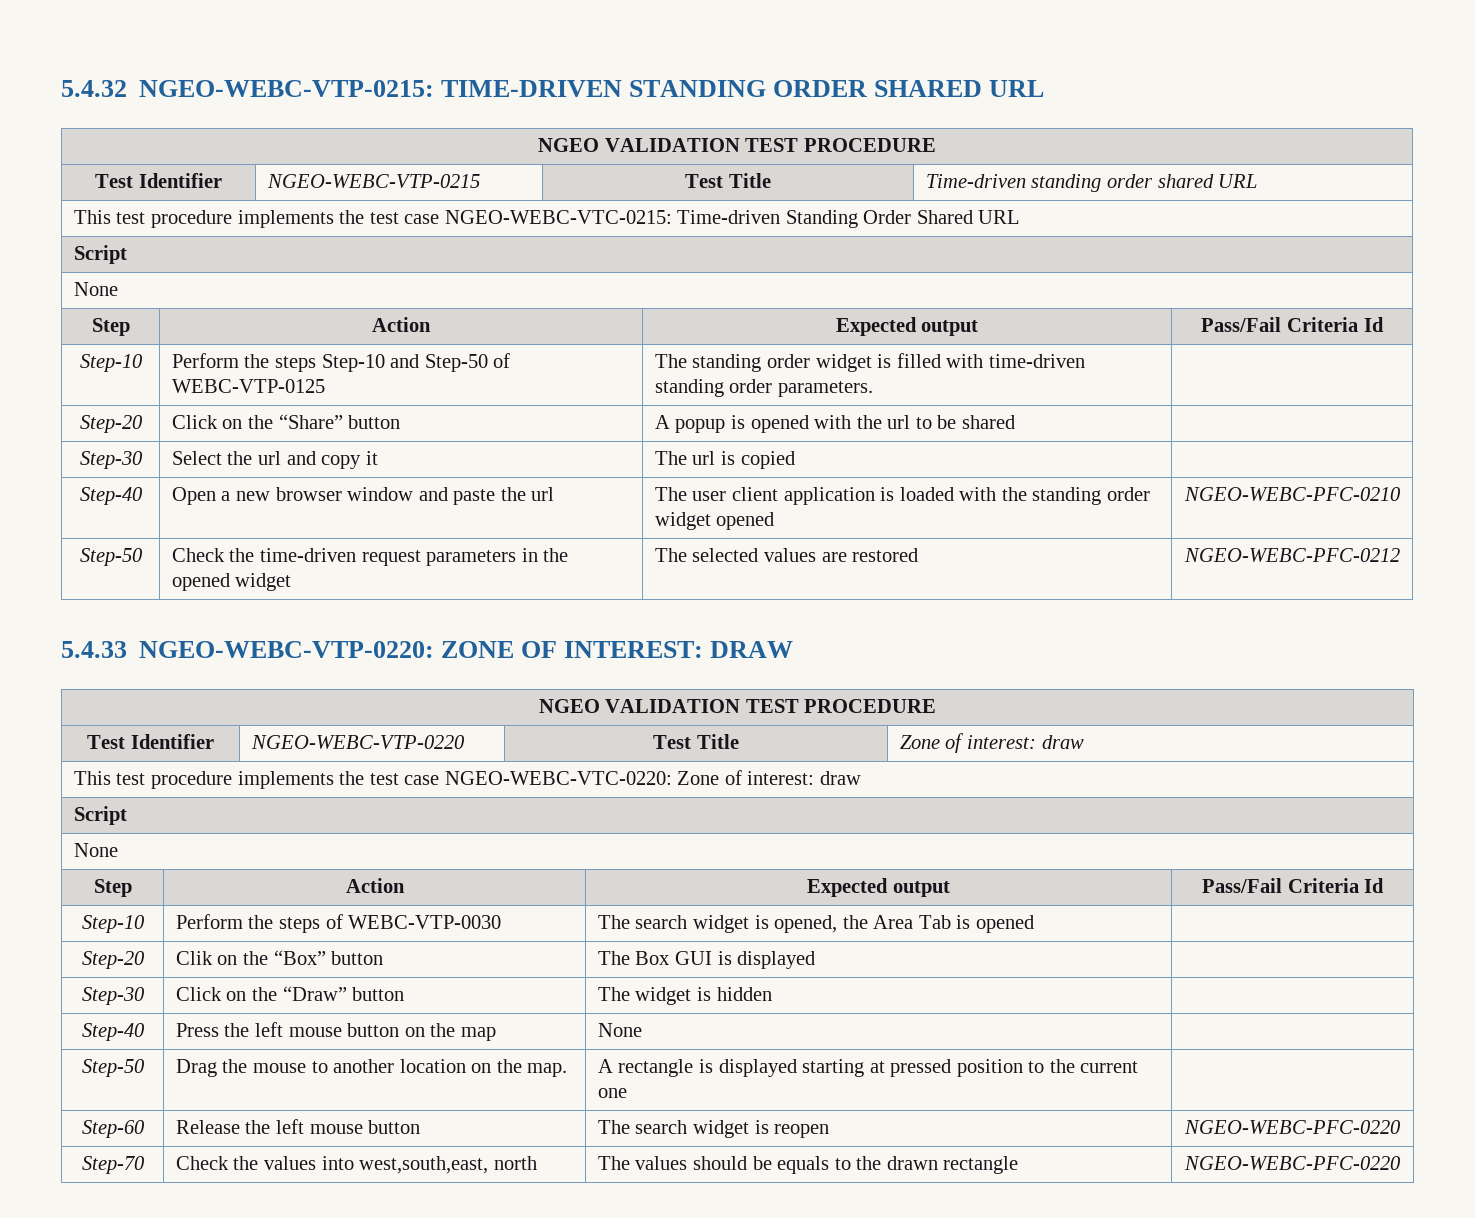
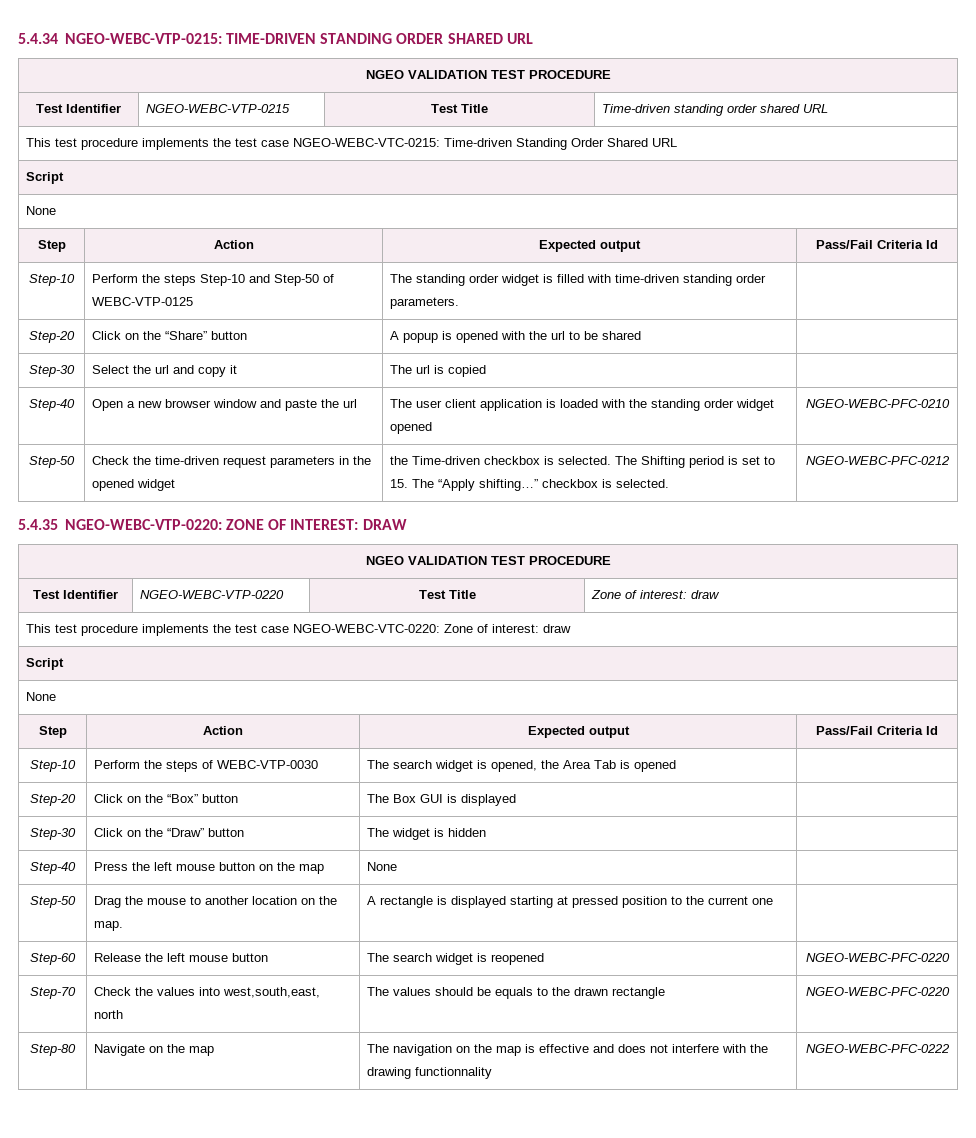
- 5.4.32 NGEO-WEBC-VTP-0215: TIME-DRIVEN STANDING ORDER SHARED URL
+ 5.4.34 NGEO-WEBC-VTP-0215: TIME-DRIVEN STANDING ORDER SHARED URL
- Step-50 | Check the time-driven request parameters in the opened widget | The selected values are restored | NGEO-WEBC-PFC-0212
+ Step-50 | Check the time-driven request parameters in the opened widget | the Time-driven checkbox is selected. The Shifting period is set to 15. The “Apply shifting…” checkbox is selected. | NGEO-WEBC-PFC-0212
- 5.4.33 NGEO-WEBC-VTP-0220: ZONE OF INTEREST: DRAW
+ 5.4.35 NGEO-WEBC-VTP-0220: ZONE OF INTEREST: DRAW
- Step-20 | Clik on the “Box” button | The Box GUI is displayed |
+ Step-20 | Click on the “Box” button | The Box GUI is displayed |
- Step-60 | Release the left mouse button | The search widget is reopen | NGEO-WEBC-PFC-0220
+ Step-60 | Release the left mouse button | The search widget is reopened | NGEO-WEBC-PFC-0220
+ Step-80 | Navigate on the map | The navigation on the map is effective and does not interfere with the drawing functionnality | NGEO-WEBC-PFC-0222

